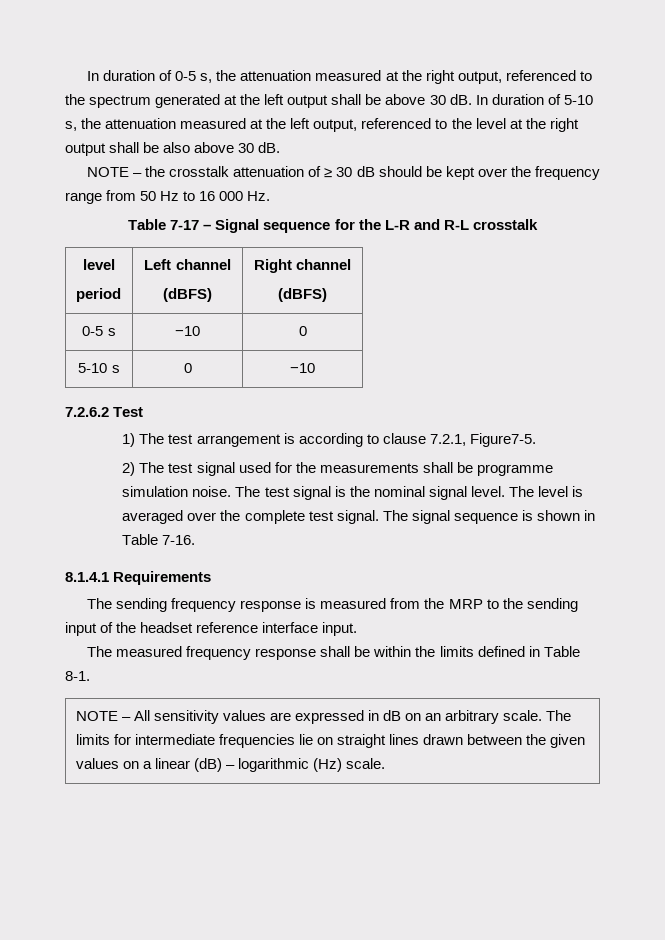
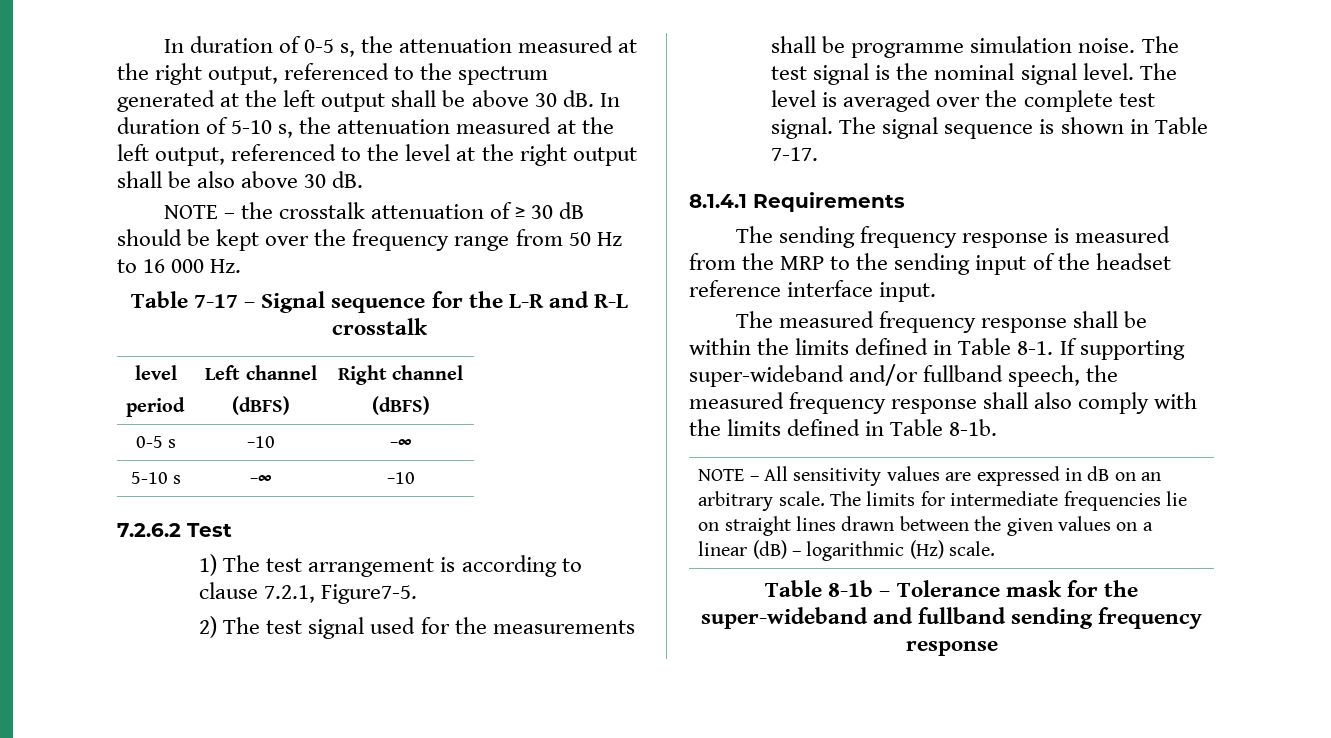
- 0-5 s | −10 | 0
+ 0-5 s | −10 | −∞
- 5-10 s | 0 | −10
+ 5-10 s | −∞ | −10
- The signal sequence is shown in Table 7-16.
+ The signal sequence is shown in Table 7-17.
+ If supporting super-wideband and/or fullband speech, the measured frequency response shall also comply with the limits defined in Table 8-1b.
+ Table 8-1b – Tolerance mask for the super-wideband and fullband sending frequency response

